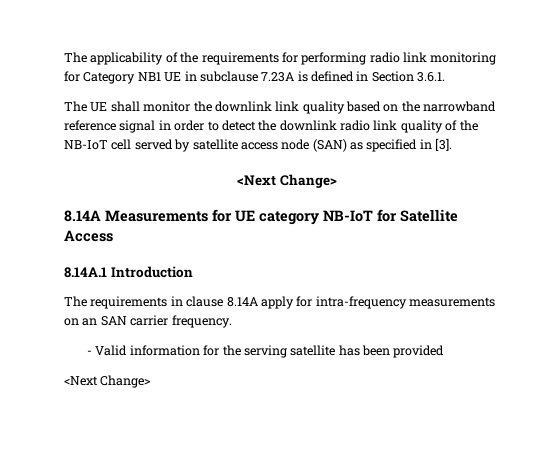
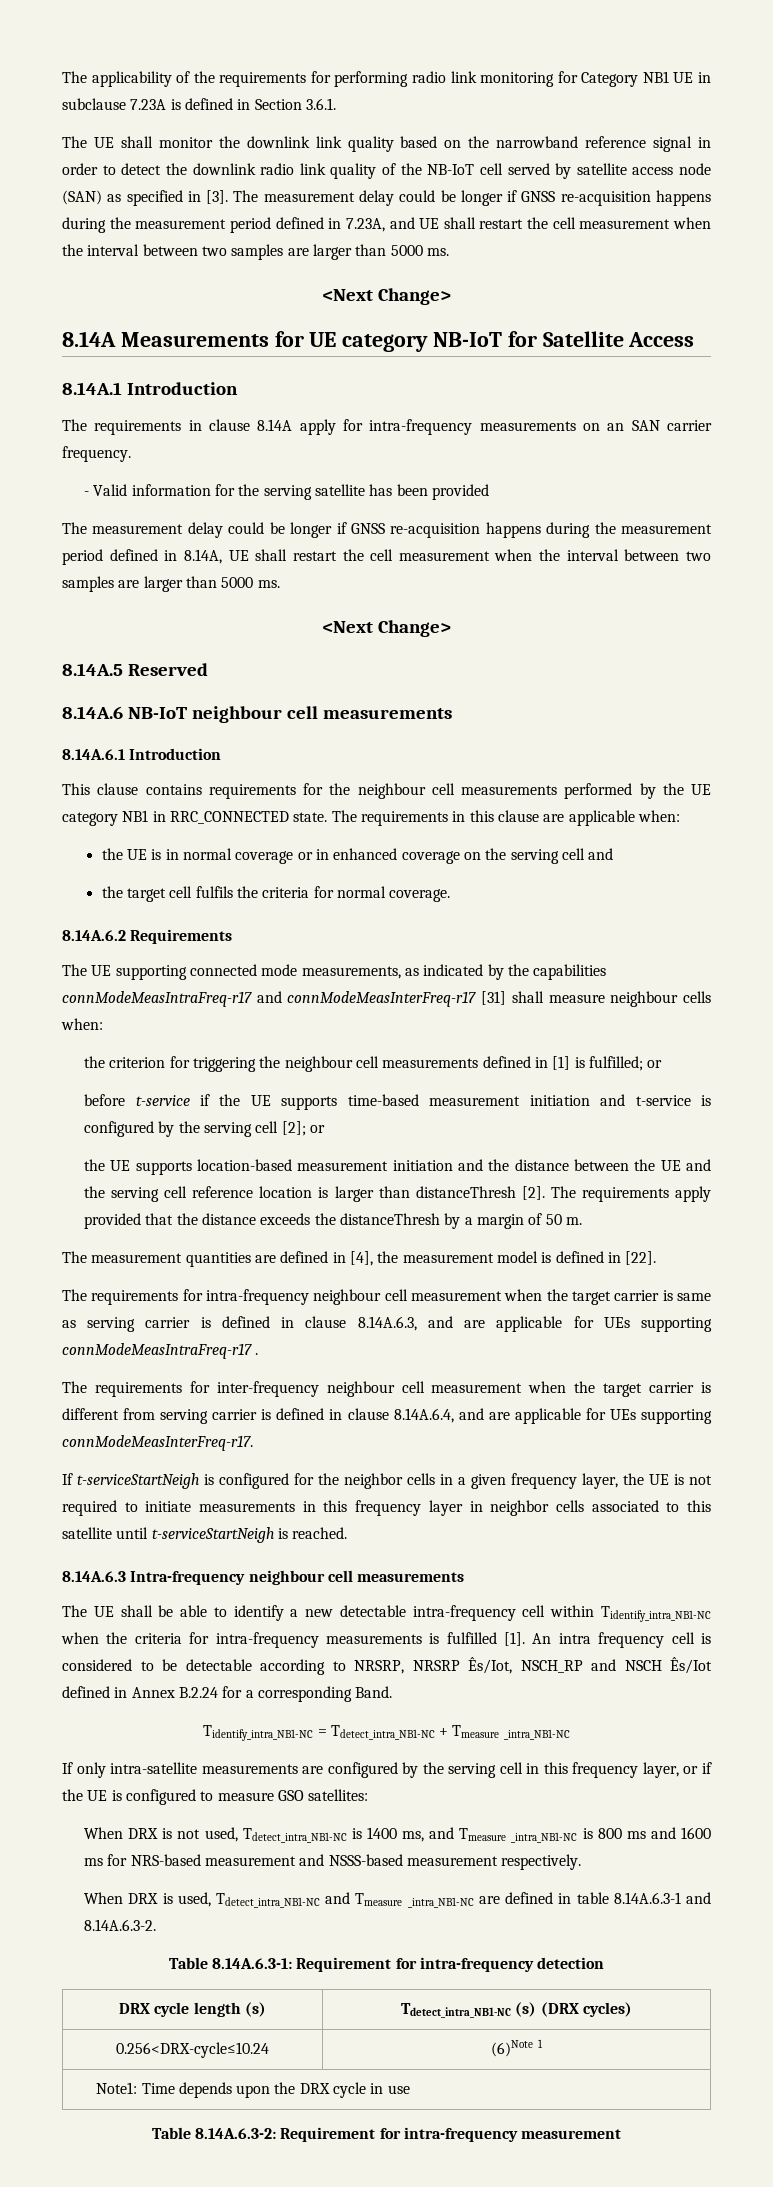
+ The measurement delay could be longer if GNSS re-acquisition happens during the measurement period defined in 7.23A, and UE shall restart the cell measurement when the interval between two samples are larger than 5000 ms.
  - Valid information for the serving satellite has been provided
+ The measurement delay could be longer if GNSS re-acquisition happens during the measurement period defined in 8.14A, UE shall restart the cell measurement when the interval between two samples are larger than 5000 ms.
  <Next Change>
+ 8.14A.5 Reserved
+ 8.14A.6 NB-IoT neighbour cell measurements
+ 8.14A.6.1 Introduction
+ This clause contains requirements for the neighbour cell measurements performed by the UE category NB1 in RRC_CONNECTED state. The requirements in this clause are applicable when:
+ the UE is in normal coverage or in enhanced coverage on the serving cell and
+ the target cell fulfils the criteria for normal coverage.
+ 8.14A.6.2 Requirements
+ The UE supporting connected mode measurements, as indicated by the capabilities connModeMeasIntraFreq-r17 and connModeMeasInterFreq-r17 [31] shall measure neighbour cells when:
+ the criterion for triggering the neighbour cell measurements defined in [1] is fulfilled; or
+ before t-service if the UE supports time-based measurement initiation and t-service is configured by the serving cell [2]; or
+ the UE supports location-based measurement initiation and the distance between the UE and the serving cell reference location is larger than distanceThresh [2]. The requirements apply provided that the distance exceeds the distanceThresh by a margin of 50 m.
+ The measurement quantities are defined in [4], the measurement model is defined in [22].
+ The requirements for intra-frequency neighbour cell measurement when the target carrier is same as serving carrier is defined in clause 8.14A.6.3, and are applicable for UEs supporting connModeMeasIntraFreq-r17 .
+ The requirements for inter-frequency neighbour cell measurement when the target carrier is different from serving carrier is defined in clause 8.14A.6.4, and are applicable for UEs supporting connModeMeasInterFreq-r17.
+ If t-serviceStartNeigh is configured for the neighbor cells in a given frequency layer, the UE is not required to initiate measurements in this frequency layer in neighbor cells associated to this satellite until t-serviceStartNeigh is reached.
+ 8.14A.6.3 Intra-frequency neighbour cell measurements
+ The UE shall be able to identify a new detectable intra-frequency cell within Tidentify_intra_NB1-NC when the criteria for intra-frequency measurements is fulfilled [1]. An intra frequency cell is considered to be detectable according to NRSRP, NRSRP Ês/Iot, NSCH_RP and NSCH Ês/Iot defined in Annex B.2.24 for a corresponding Band.
+ Tidentify_intra_NB1-NC = Tdetect_intra_NB1-NC + Tmeasure _intra_NB1-NC
+ If only intra-satellite measurements are configured by the serving cell in this frequency layer, or if the UE is configured to measure GSO satellites:
+ When DRX is not used, Tdetect_intra_NB1-NC is 1400 ms, and Tmeasure _intra_NB1-NC is 800 ms and 1600 ms for NRS-based measurement and NSSS-based measurement respectively.
+ When DRX is used, Tdetect_intra_NB1-NC and Tmeasure _intra_NB1-NC are defined in table 8.14A.6.3-1 and 8.14A.6.3-2.
+ Table 8.14A.6.3-1: Requirement for intra-frequency detection
+ DRX cycle length (s) | Tdetect_intra_NB1-NC (s) (DRX cycles)
+ 0.256<DRX-cycle≤10.24 | (6)Note 1
+ Note1: Time depends upon the DRX cycle in use
+ Table 8.14A.6.3-2: Requirement for intra-frequency measurement

